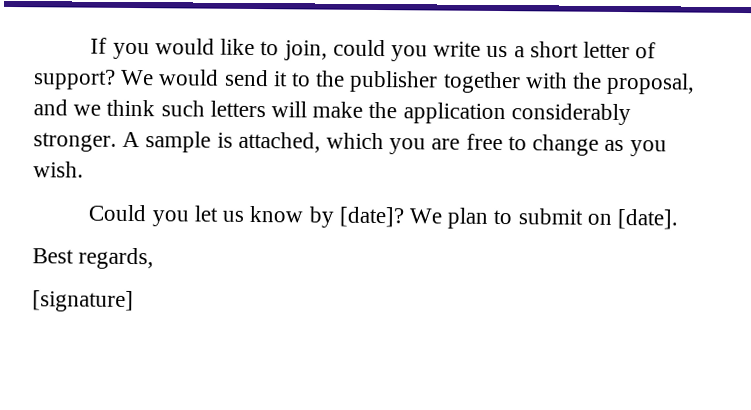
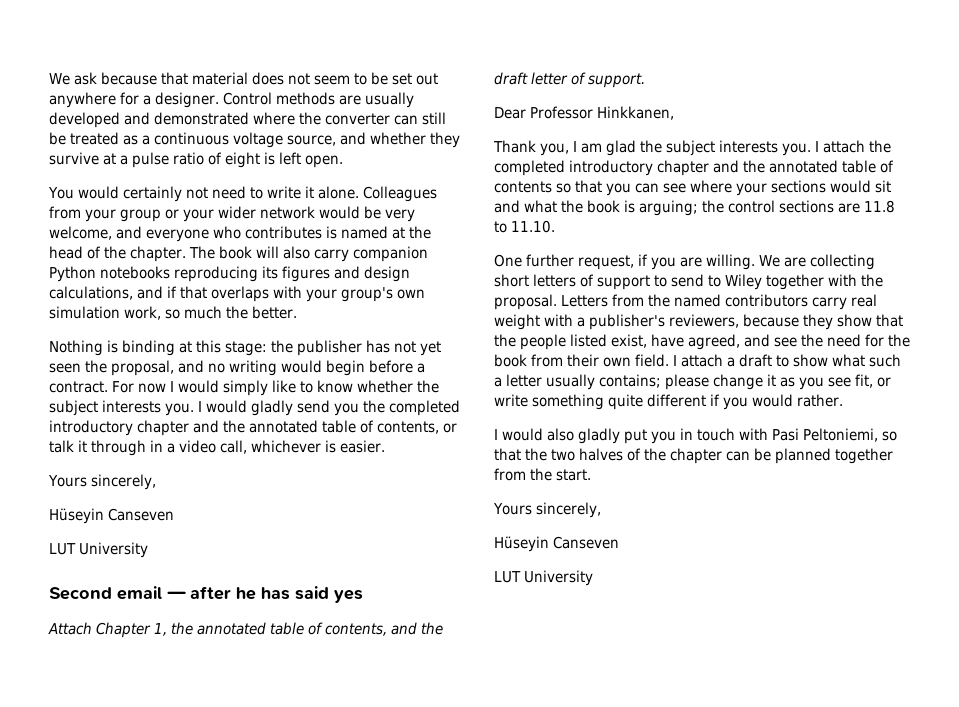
- If you would like to join, could you write us a short letter of support? We would send it to the publisher together with the proposal, and we think such letters will make the application considerably stronger. A sample is attached, which you are free to change as you wish.
- Could you let us know by [date]? We plan to submit on [date].
- Best regards,
- [signature]
+ We ask because that material does not seem to be set out anywhere for a designer. Control methods are usually developed and demonstrated where the converter can still be treated as a continuous voltage source, and whether they survive at a pulse ratio of eight is left open.
+ You would certainly not need to write it alone. Colleagues from your group or your wider network would be very welcome, and everyone who contributes is named at the head of the chapter. The book will also carry companion Python notebooks reproducing its figures and design calculations, and if that overlaps with your group's own simulation work, so much the better.
+ Nothing is binding at this stage: the publisher has not yet seen the proposal, and no writing would begin before a contract. For now I would simply like to know whether the subject interests you. I would gladly send you the completed introductory chapter and the annotated table of contents, or talk it through in a video call, whichever is easier.
+ Yours sincerely,
+ Hüseyin Canseven
+ LUT University
+ Second email — after he has said yes
+ Attach Chapter 1, the annotated table of contents, and the draft letter of support.
+ Dear Professor Hinkkanen,
+ Thank you, I am glad the subject interests you. I attach the completed introductory chapter and the annotated table of contents so that you can see where your sections would sit and what the book is arguing; the control sections are 11.8 to 11.10.
+ One further request, if you are willing. We are collecting short letters of support to send to Wiley together with the proposal. Letters from the named contributors carry real weight with a publisher's reviewers, because they show that the people listed exist, have agreed, and see the need for the book from their own field. I attach a draft to show what such a letter usually contains; please change it as you see fit, or write something quite different if you would rather.
+ I would also gladly put you in touch with Pasi Peltoniemi, so that the two halves of the chapter can be planned together from the start.
+ Yours sincerely,
+ Hüseyin Canseven
+ LUT University

